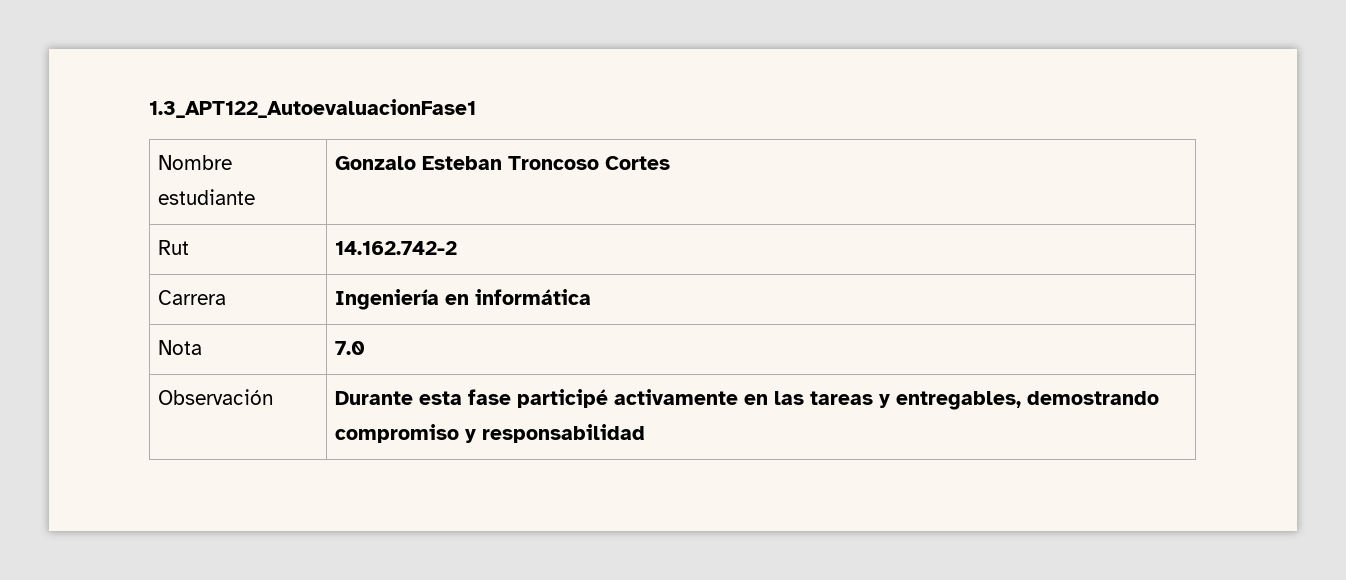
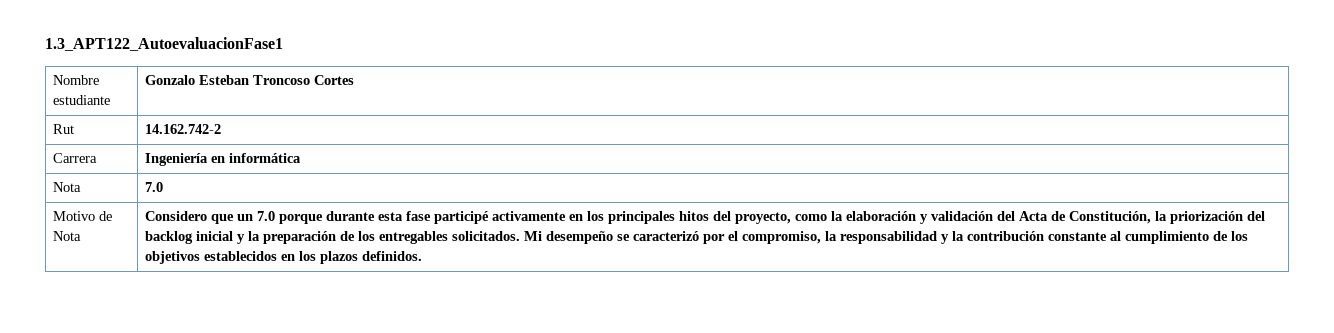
- Observación | Durante esta fase participé activamente en las tareas y entregables, demostrando compromiso y responsabilidad
+ Motivo de Nota | Considero que un 7.0 porque durante esta fase participé activamente en los principales hitos del proyecto, como la elaboración y validación del Acta de Constitución, la priorización del backlog inicial y la preparación de los entregables solicitados. Mi desempeño se caracterizó por el compromiso, la responsabilidad y la contribución constante al cumplimiento de los objetivos establecidos en los plazos definidos.

